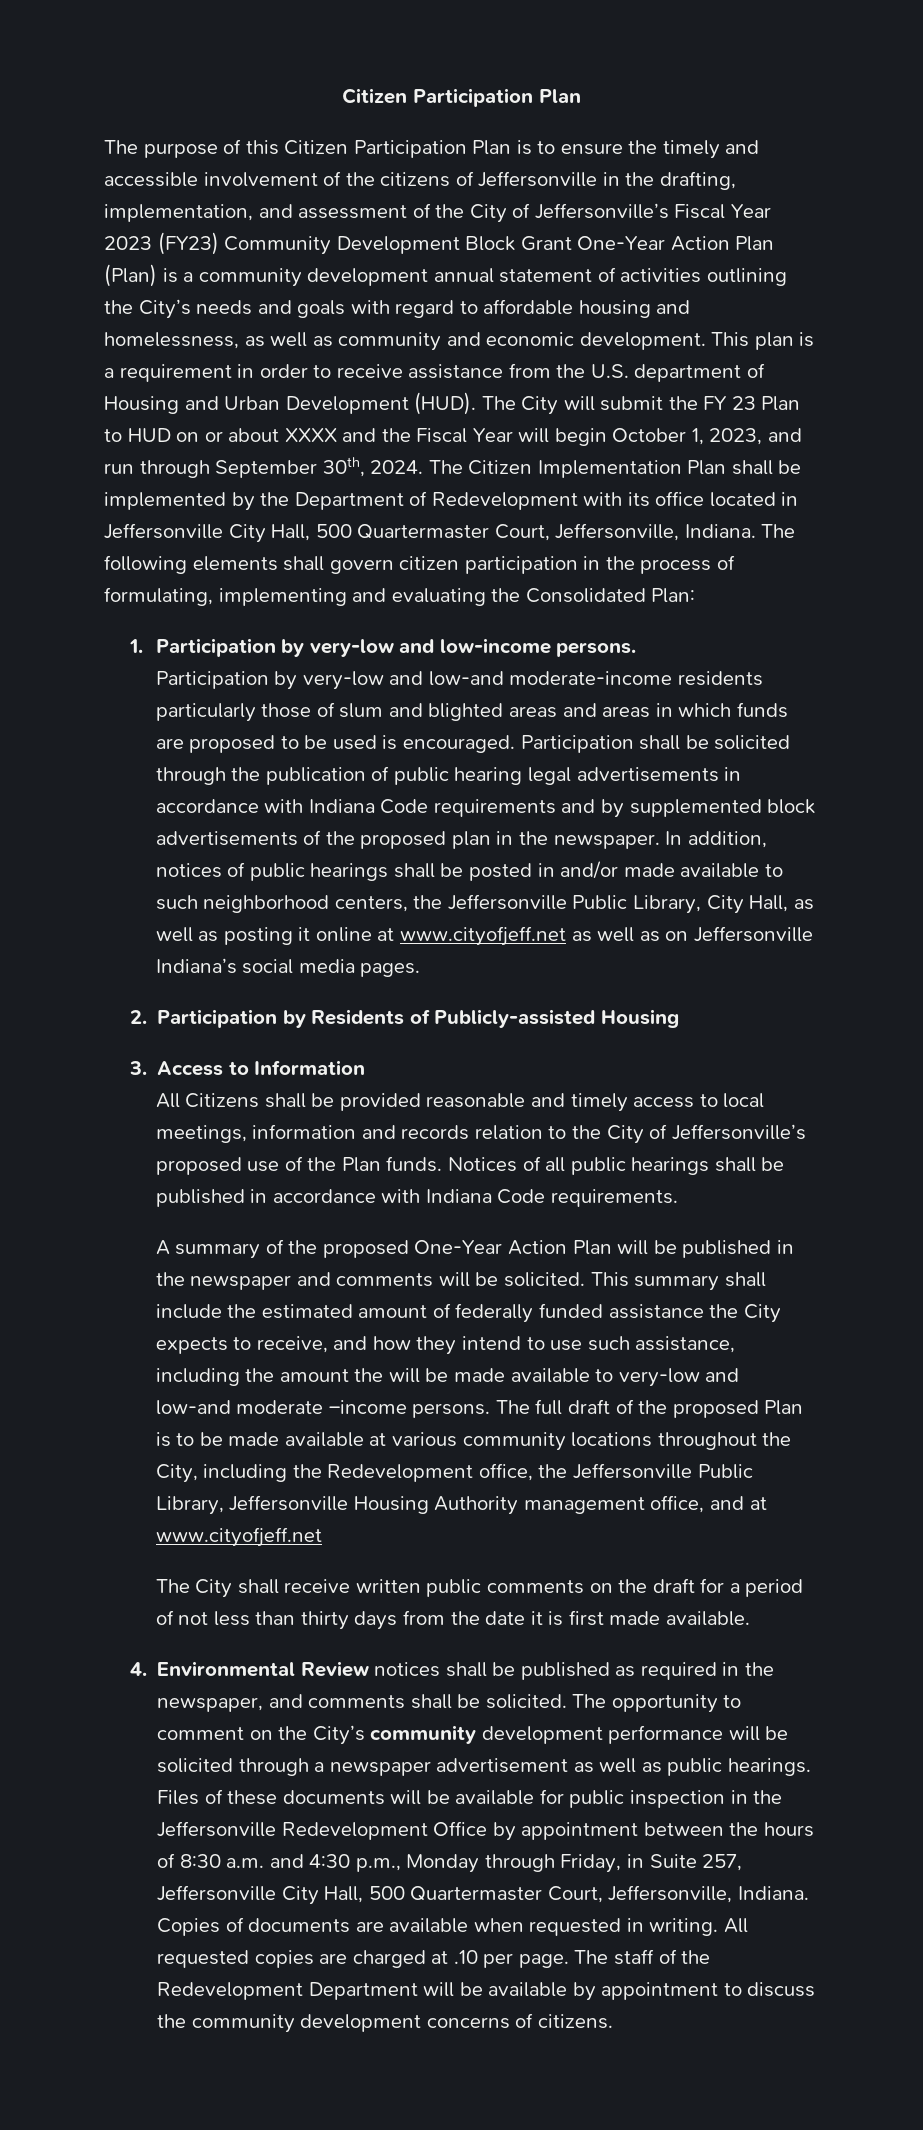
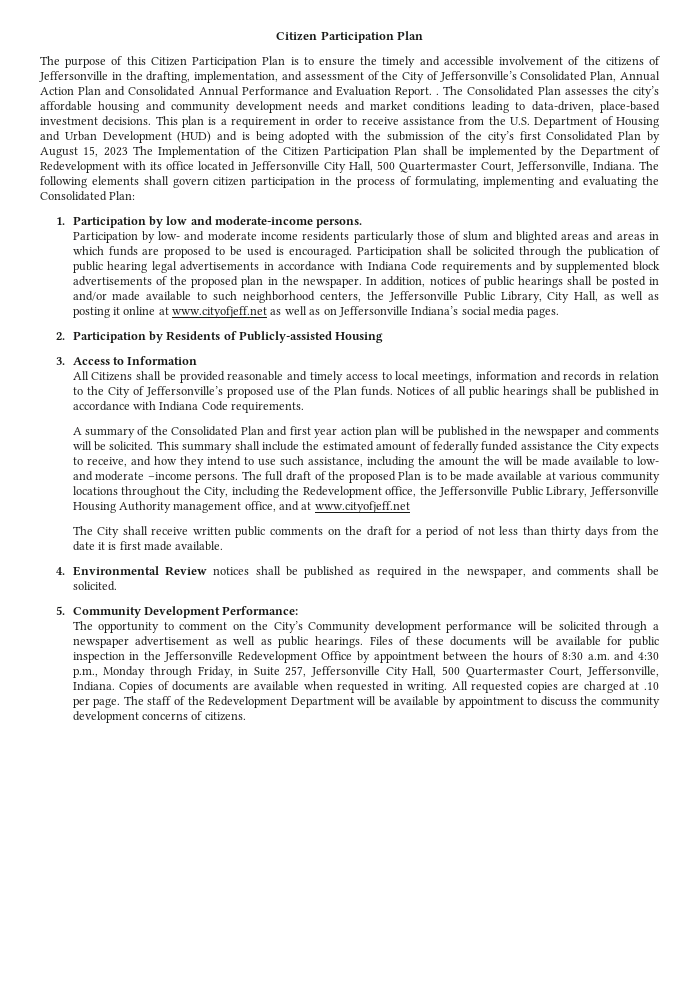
- The purpose of this Citizen Participation Plan is to ensure the timely and accessible involvement of the citizens of Jeffersonville in the drafting, implementation, and assessment of the City of Jeffersonville’s Fiscal Year 2023 (FY23) Community Development Block Grant One-Year Action Plan (Plan) is a community development annual statement of activities outlining the City’s needs and goals with regard to affordable housing and homelessness, as well as community and economic development.
+ The purpose of this Citizen Participation Plan is to ensure the timely and accessible involvement of the citizens of Jeffersonville in the drafting, implementation, and assessment of the City of Jeffersonville’s Consolidated Plan, Annual Action Plan and Consolidated Annual Performance and Evaluation Report. . The Consolidated Plan assesses the city’s affordable housing and community development needs and market conditions leading to data-driven, place-based investment decisions.
- This plan is a requirement in order to receive assistance from the U.S. department of Housing and Urban Development (HUD). The City will submit the FY 23 Plan to HUD on or about XXXX and the Fiscal Year will begin October 1, 2023, and run through September 30th, 2024. The Citizen Implementation Plan shall be implemented by the Department of Redevelopment with its office located in Jeffersonville City Hall, 500 Quartermaster Court, Jeffersonville, Indiana.
+ This plan is a requirement in order to receive assistance from the U.S. Department of Housing and Urban Development (HUD) and is being adopted with the submission of the city’s first Consolidated Plan by August 15, 2023 The Implementation of the Citizen Participation Plan shall be implemented by the Department of Redevelopment with its office located in Jeffersonville City Hall, 500 Quartermaster Court, Jeffersonville, Indiana.
- 1. Participation by very-low and low-income persons.
+ 1. Participation by low and moderate-income persons.
- Participation by very-low and low-and moderate-income residents particularly those of slum and blighted areas and areas in which funds are proposed to be used is encouraged.
+ Participation by low- and moderate income residents particularly those of slum and blighted areas and areas in which funds are proposed to be used is encouraged.
- All Citizens shall be provided reasonable and timely access to local meetings, information and records relation to the City of Jeffersonville’s proposed use of the Plan funds.
+ All Citizens shall be provided reasonable and timely access to local meetings, information and records in relation to the City of Jeffersonville’s proposed use of the Plan funds.
- A summary of the proposed One-Year Action Plan will be published in the newspaper and comments will be solicited.
+ A summary of the Consolidated Plan and first year action plan will be published in the newspaper and comments will be solicited.
- This summary shall include the estimated amount of federally funded assistance the City expects to receive, and how they intend to use such assistance, including the amount the will be made available to very-low and low-and moderate –income persons.
+ This summary shall include the estimated amount of federally funded assistance the City expects to receive, and how they intend to use such assistance, including the amount the will be made available to low- and moderate –income persons.
- 4. Environmental Review notices shall be published as required in the newspaper, and comments shall be solicited. The opportunity to comment on the City’s community development performance will be solicited through a newspaper advertisement as well as public hearings.
+ 4. Environmental Review notices shall be published as required in the newspaper, and comments shall be solicited.
+ 5. Community Development Performance:
+ The opportunity to comment on the City’s Community development performance will be solicited through a newspaper advertisement as well as public hearings.

